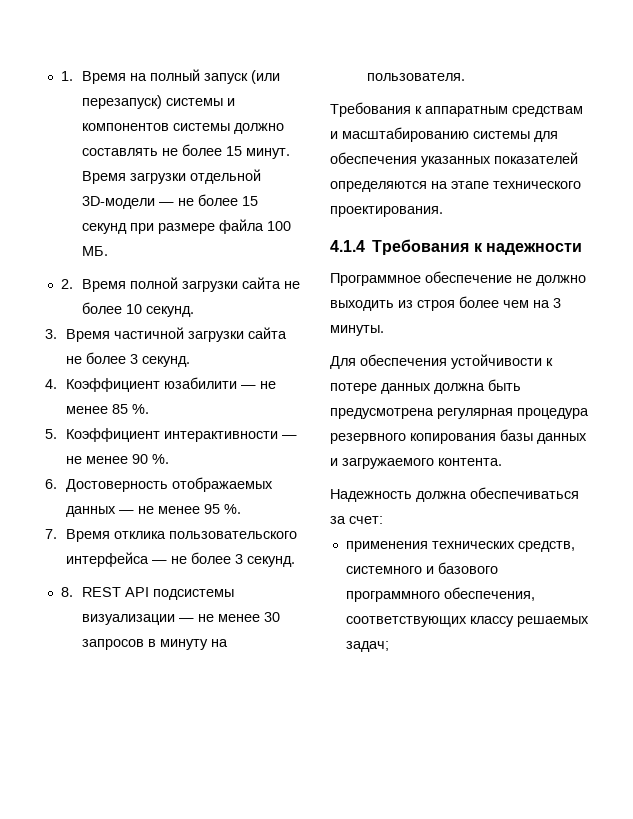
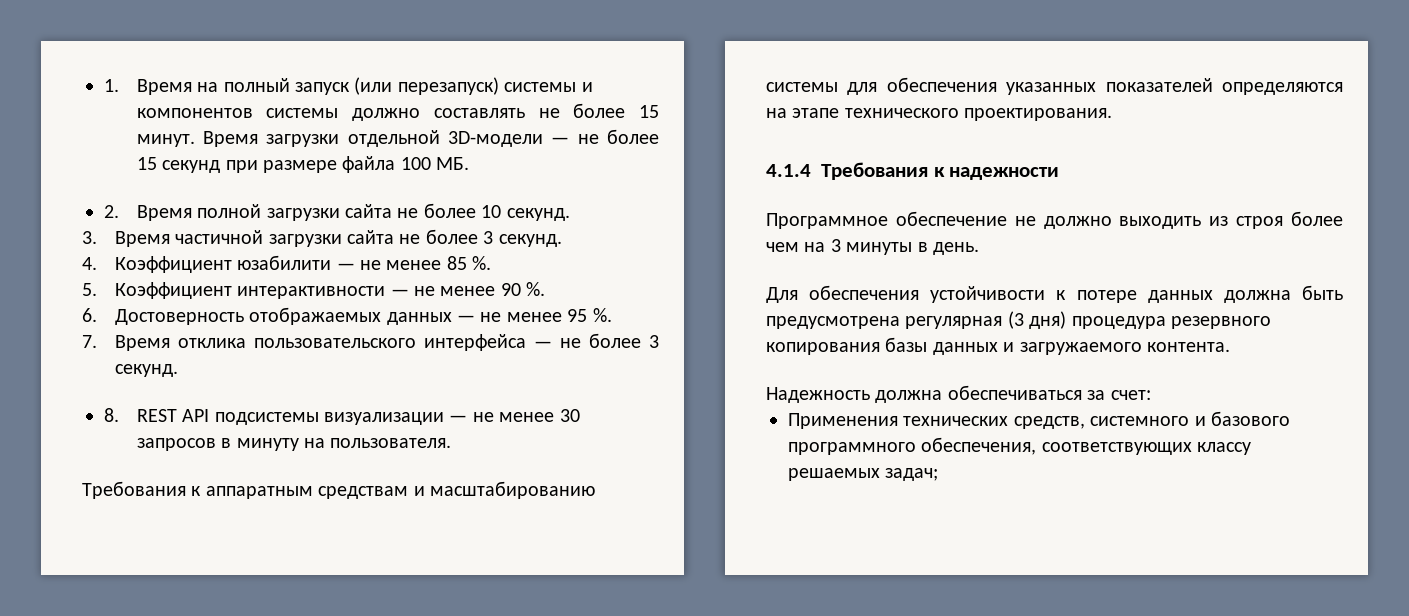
- Программное обеспечение не должно выходить из строя более чем на 3 минуты.
+ Программное обеспечение не должно выходить из строя более чем на 3 минуты в день.
- Для обеспечения устойчивости к потере данных должна быть предусмотрена регулярная процедура резервного копирования базы данных и загружаемого контента.
+ Для обеспечения устойчивости к потере данных должна быть предусмотрена регулярная (3 дня) процедура резервного копирования базы данных и загружаемого контента.
- применения технических средств, системного и базового программного обеспечения, соответствующих классу решаемых задач;
+ Применения технических средств, системного и базового программного обеспечения, соответствующих классу решаемых задач;

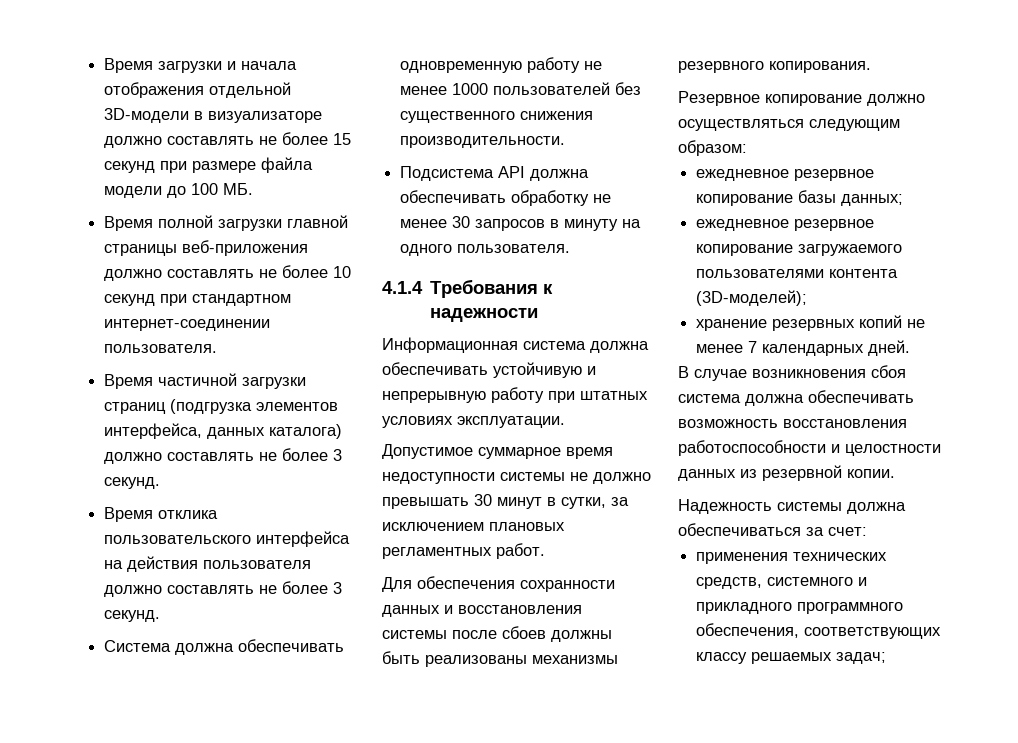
- 1. Время на полный запуск (или перезапуск) системы и компонентов системы должно составлять не более 15 минут. Время загрузки отдельной 3D-модели — не более 15 секунд при размере файла 100 МБ.
+ Время загрузки и начала отображения отдельной 3D-модели в визуализаторе должно составлять не более 15 секунд при размере файла модели до 100 МБ.
- 2. Время полной загрузки сайта не более 10 секунд.
- 3. Время частичной загрузки сайта не более 3 секунд.
- 4. Коэффициент юзабилити — не менее 85 %.
- 5. Коэффициент интерактивности — не менее 90 %.
- 6. Достоверность отображаемых данных — не менее 95 %.
- 7. Время отклика пользовательского интерфейса — не более 3 секунд.
- 8. REST API подсистемы визуализации — не менее 30 запросов в минуту на пользователя.
- Требования к аппаратным средствам и масштабированию системы для обеспечения указанных показателей определяются на этапе технического проектирования.
+ Время полной загрузки главной страницы веб-приложения должно составлять не более 10 секунд при стандартном интернет-соединении пользователя.
+ Время частичной загрузки страниц (подгрузка элементов интерфейса, данных каталога) должно составлять не более 3 секунд.
+ Время отклика пользовательского интерфейса на действия пользователя должно составлять не более 3 секунд.
+ Система должна обеспечивать одновременную работу не менее 1000 пользователей без существенного снижения производительности.
+ Подсистема API должна обеспечивать обработку не менее 30 запросов в минуту на одного пользователя.
  4.1.4 Требования к надежности
- Программное обеспечение не должно выходить из строя более чем на 3 минуты в день.
- Для обеспечения устойчивости к потере данных должна быть предусмотрена регулярная (3 дня) процедура резервного копирования базы данных и загружаемого контента.
+ Информационная система должна обеспечивать устойчивую и непрерывную работу при штатных условиях эксплуатации.
+ Допустимое суммарное время недоступности системы не должно превышать 30 минут в сутки, за исключением плановых регламентных работ.
+ Для обеспечения сохранности данных и восстановления системы после сбоев должны быть реализованы механизмы резервного копирования.
+ Резервное копирование должно осуществляться следующим образом:
+ ежедневное резервное копирование базы данных;
+ ежедневное резервное копирование загружаемого пользователями контента (3D-моделей);
+ хранение резервных копий не менее 7 календарных дней.
+ В случае возникновения сбоя система должна обеспечивать возможность восстановления работоспособности и целостности данных из резервной копии.
- Надежность должна обеспечиваться за счет:
+ Надежность системы должна обеспечиваться за счет:
- Применения технических средств, системного и базового программного обеспечения, соответствующих классу решаемых задач;
+ применения технических средств, системного и прикладного программного обеспечения, соответствующих классу решаемых задач;

